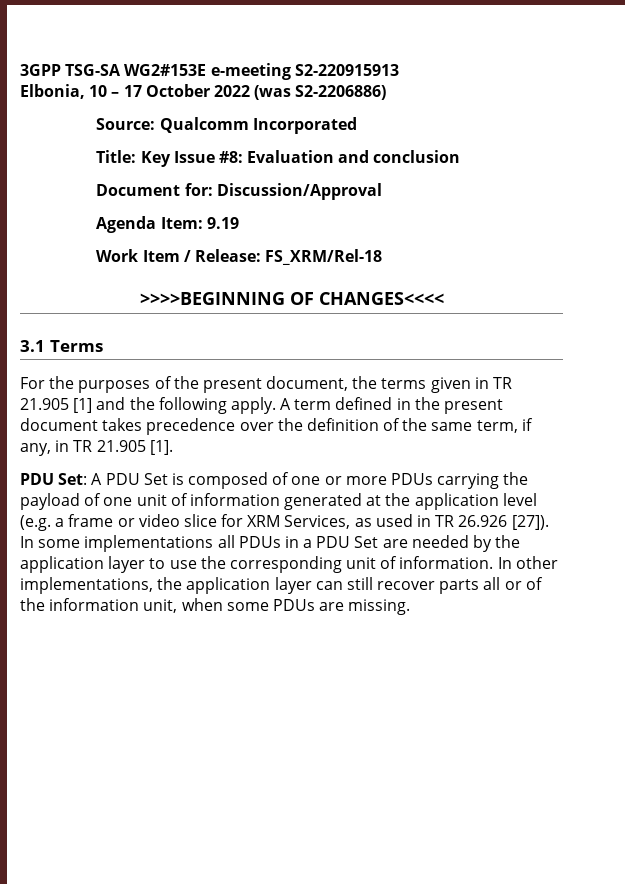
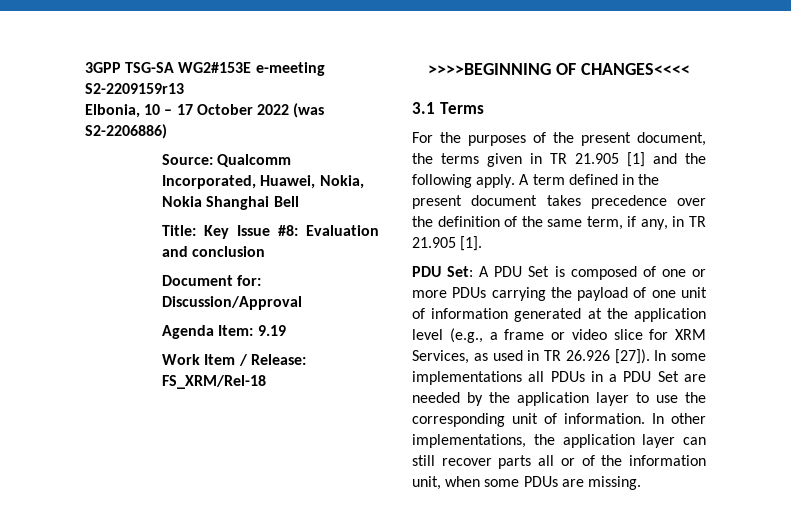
- 3GPP TSG-SA WG2#153E e-meeting S2-220915913
+ 3GPP TSG-SA WG2#153E e-meeting S2-2209159r13
- Source: Qualcomm Incorporated
+ Source: Qualcomm Incorporated, Huawei, Nokia, Nokia Shanghai Bell
- PDU Set: A PDU Set is composed of one or more PDUs carrying the payload of one unit of information generated at the application level (e.g. a frame or video slice for XRM Services, as used in TR 26.926 [27]).
+ PDU Set: A PDU Set is composed of one or more PDUs carrying the payload of one unit of information generated at the application level (e.g., a frame or video slice for XRM Services, as used in TR 26.926 [27]).

